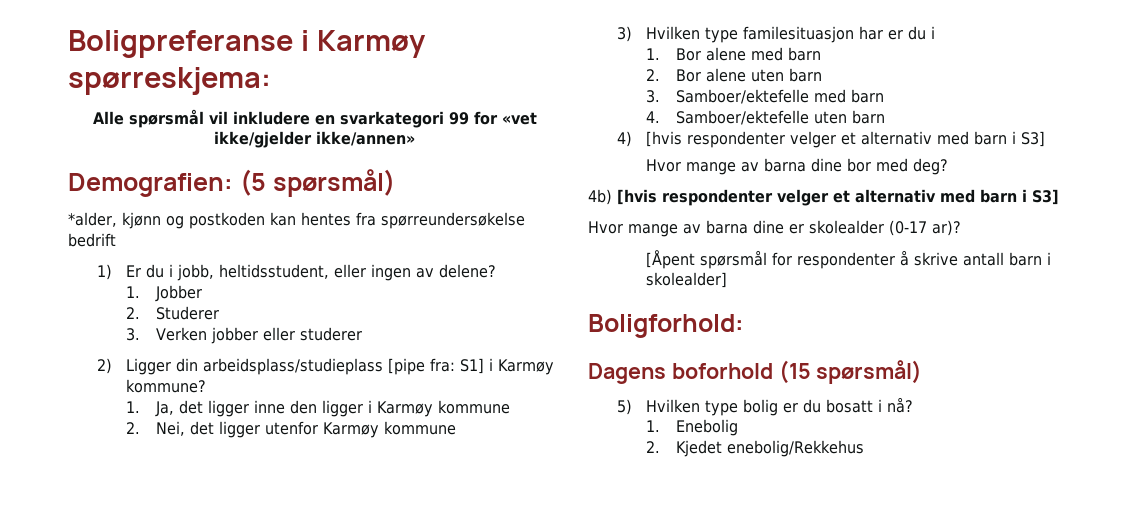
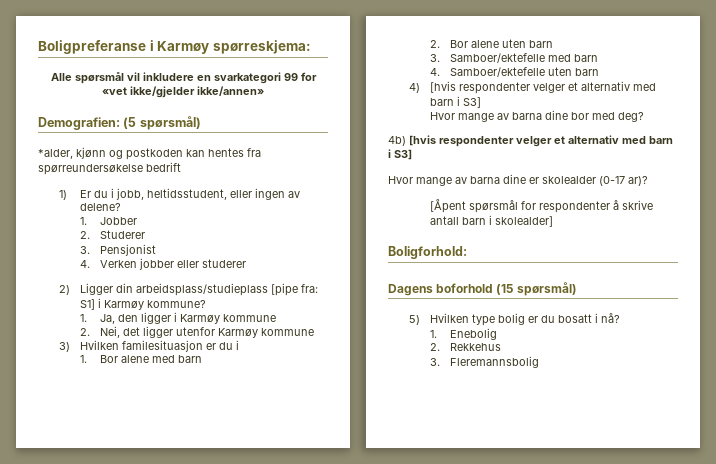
- 3. Verken jobber eller studerer
+ 3. Pensjonist
+ 4. Verken jobber eller studerer
- 1. Ja, det ligger inne den ligger i Karmøy kommune
+ 1. Ja, den ligger i Karmøy kommune
- 3) Hvilken type familesituasjon har er du i
+ 3) Hvilken familesituasjon er du i
- 2. Kjedet enebolig/Rekkehus
+ 2. Rekkehus
+ 3. Fleremannsbolig

